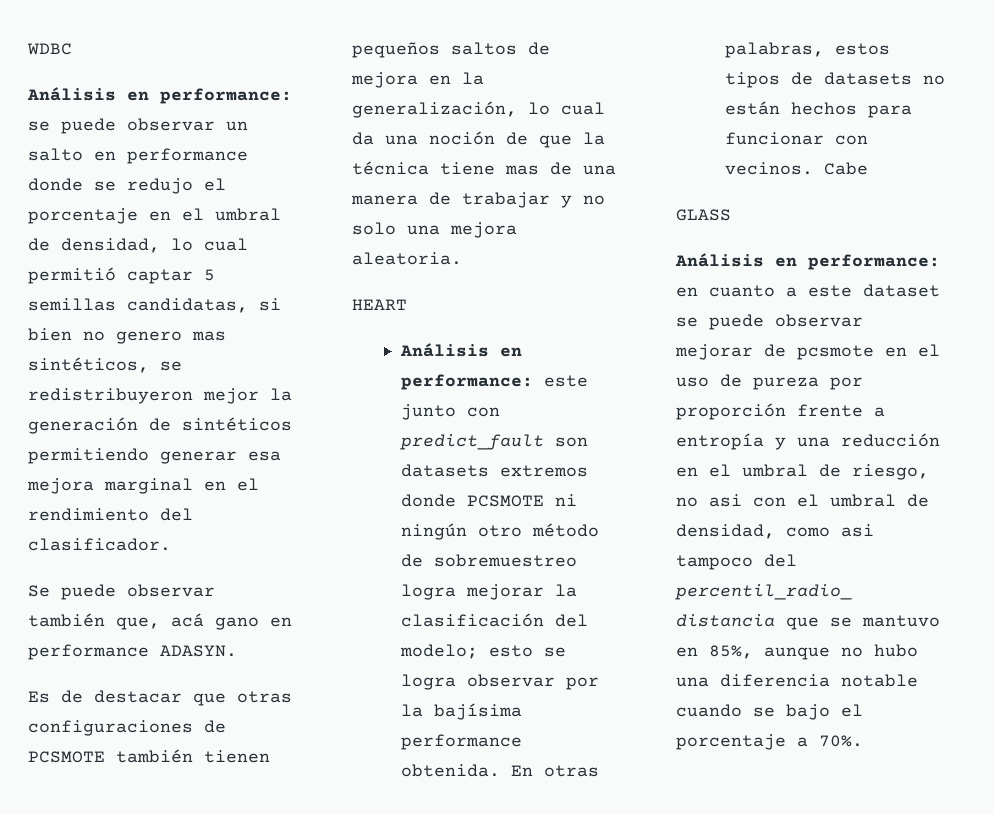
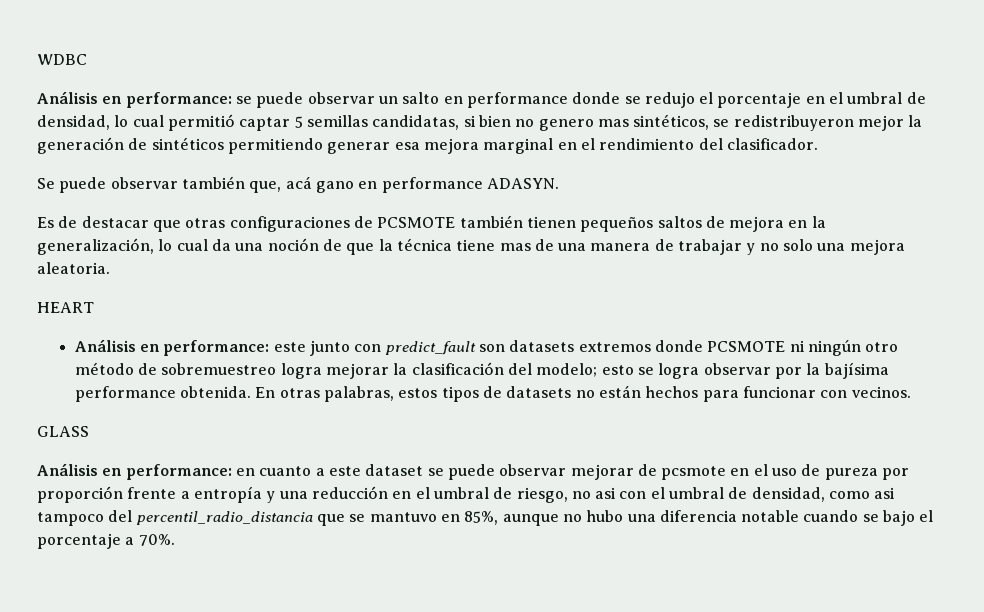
- Cabe

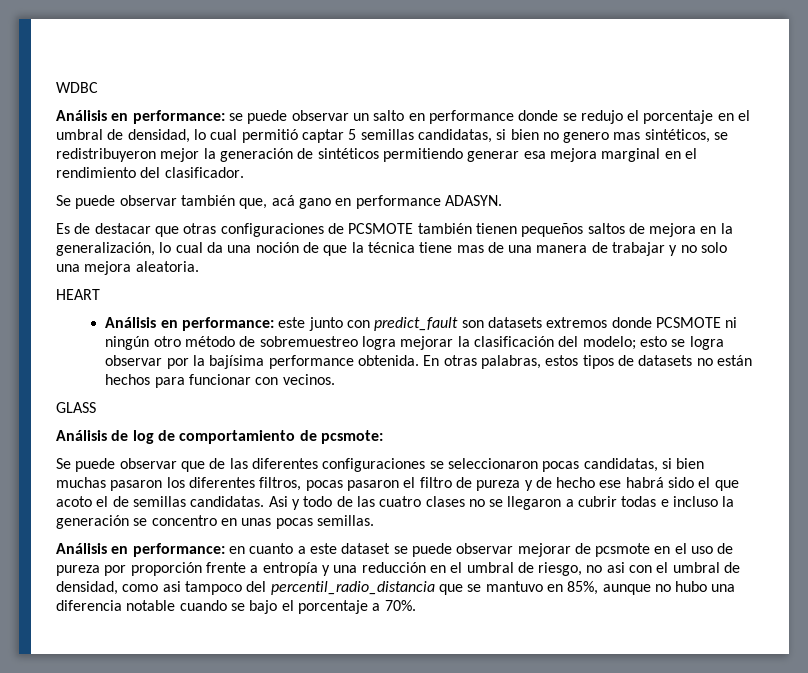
+ Análisis de log de comportamiento de pcsmote:
+ Se puede observar que de las diferentes configuraciones se seleccionaron pocas candidatas, si bien muchas pasaron los diferentes filtros, pocas pasaron el filtro de pureza y de hecho ese habrá sido el que acoto el de semillas candidatas. Asi y todo de las cuatro clases no se llegaron a cubrir todas e incluso la generación se concentro en unas pocas semillas.

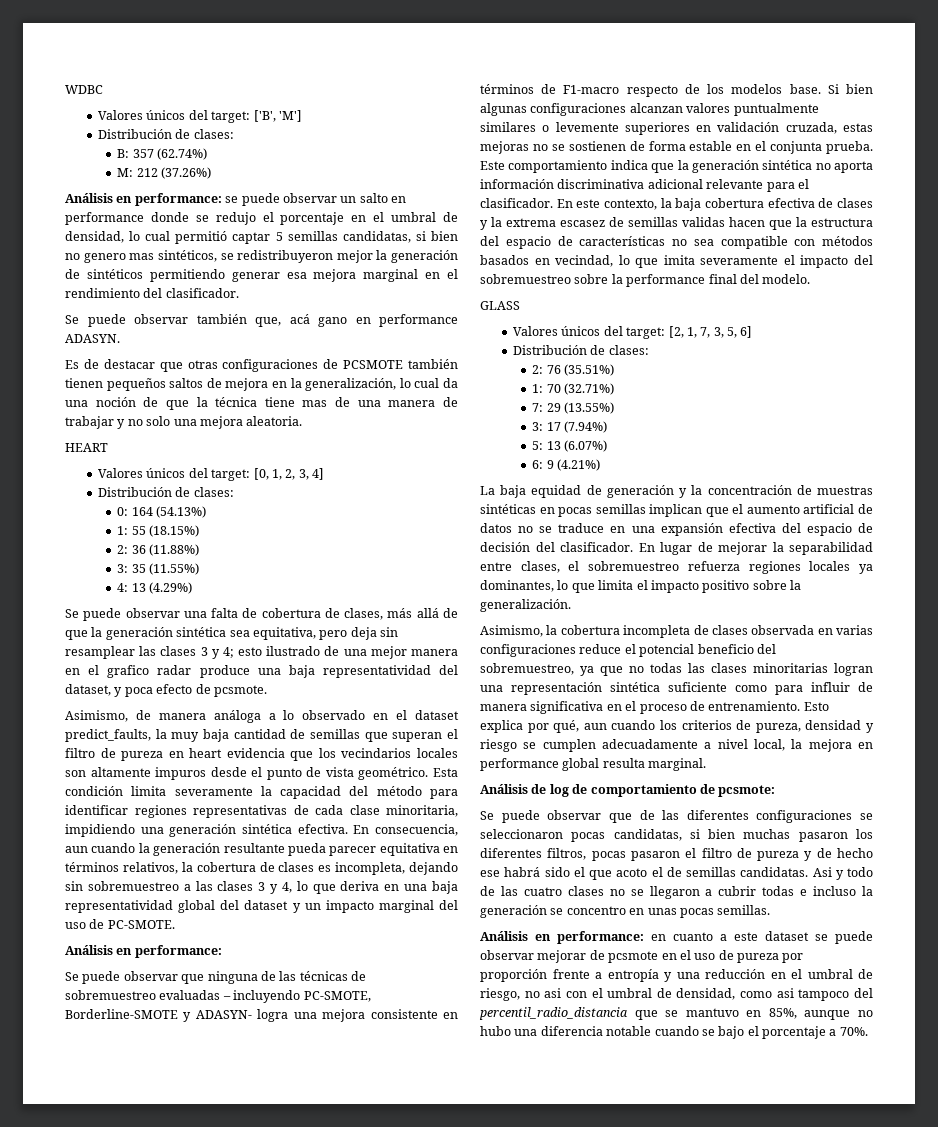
+ Valores únicos del target: ['B', 'M']
+ Distribución de clases:
+ B: 357 (62.74%)
+ M: 212 (37.26%)
- Análisis en performance: este junto con predict_fault son datasets extremos donde PCSMOTE ni ningún otro método de sobremuestreo logra mejorar la clasificación del modelo; esto se logra observar por la bajísima performance obtenida. En otras palabras, estos tipos de datasets no están hechos para funcionar con vecinos.
+ Valores únicos del target: [0, 1, 2, 3, 4]
+ Distribución de clases:
+ 0: 164 (54.13%)
+ 1: 55 (18.15%)
+ 2: 36 (11.88%)
+ 3: 35 (11.55%)
+ 4: 13 (4.29%)
+ Se puede observar una falta de cobertura de clases, más allá de que la generación sintética sea equitativa, pero deja sin resamplear las clases 3 y 4; esto ilustrado de una mejor manera en el grafico radar produce una baja representatividad del dataset, y poca efecto de pcsmote.
+ Asimismo, de manera análoga a lo observado en el dataset predict_faults, la muy baja cantidad de semillas que superan el filtro de pureza en heart evidencia que los vecindarios locales son altamente impuros desde el punto de vista geométrico. Esta condición limita severamente la capacidad del método para identificar regiones representativas de cada clase minoritaria, impidiendo una generación sintética efectiva. En consecuencia, aun cuando la generación resultante pueda parecer equitativa en términos relativos, la cobertura de clases es incompleta, dejando sin sobremuestreo a las clases 3 y 4, lo que deriva en una baja representatividad global del dataset y un impacto marginal del uso de PC-SMOTE.
+ Análisis en performance:
+ Se puede observar que ninguna de las técnicas de sobremuestreo evaluadas – incluyendo PC-SMOTE, Borderline-SMOTE y ADASYN- logra una mejora consistente en términos de F1-macro respecto de los modelos base. Si bien algunas configuraciones alcanzan valores puntualmente similares o levemente superiores en validación cruzada, estas mejoras no se sostienen de forma estable en el conjunta prueba. Este comportamiento indica que la generación sintética no aporta información discriminativa adicional relevante para el clasificador. En este contexto, la baja cobertura efectiva de clases y la extrema escasez de semillas validas hacen que la estructura del espacio de características no sea compatible con métodos basados en vecindad, lo que imita severamente el impacto del sobremuestreo sobre la performance final del modelo.
  GLASS
+ Valores únicos del target: [2, 1, 7, 3, 5, 6]
+ Distribución de clases:
+ 2: 76 (35.51%)
+ 1: 70 (32.71%)
+ 7: 29 (13.55%)
+ 3: 17 (7.94%)
+ 5: 13 (6.07%)
+ 6: 9 (4.21%)
+ La baja equidad de generación y la concentración de muestras sintéticas en pocas semillas implican que el aumento artificial de datos no se traduce en una expansión efectiva del espacio de decisión del clasificador. En lugar de mejorar la separabilidad entre clases, el sobremuestreo refuerza regiones locales ya dominantes, lo que limita el impacto positivo sobre la generalización.
+ Asimismo, la cobertura incompleta de clases observada en varias configuraciones reduce el potencial beneficio del sobremuestreo, ya que no todas las clases minoritarias logran una representación sintética suficiente como para influir de manera significativa en el proceso de entrenamiento. Esto explica por qué, aun cuando los criterios de pureza, densidad y riesgo se cumplen adecuadamente a nivel local, la mejora en performance global resulta marginal.

